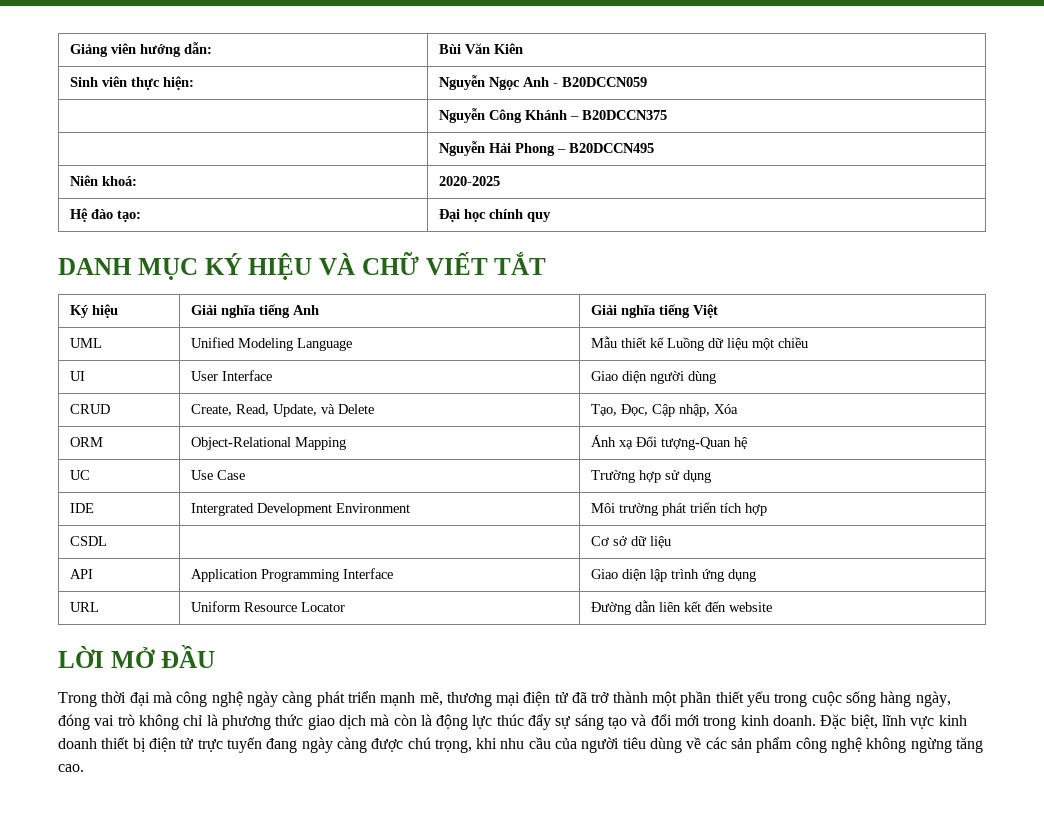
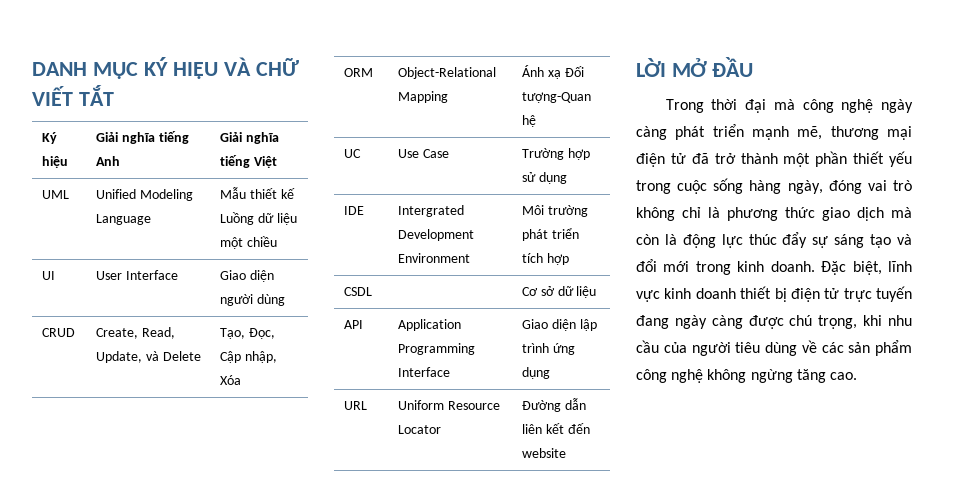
- Giảng viên hướng dẫn: | Bùi Văn Kiên
- Sinh viên thực hiện: | Nguyễn Ngọc Anh - B20DCCN059
- | Nguyễn Công Khánh – B20DCCN375
- | Nguyễn Hải Phong – B20DCCN495
- Niên khoá: | 2020-2025
- Hệ đào tạo: | Đại học chính quy

